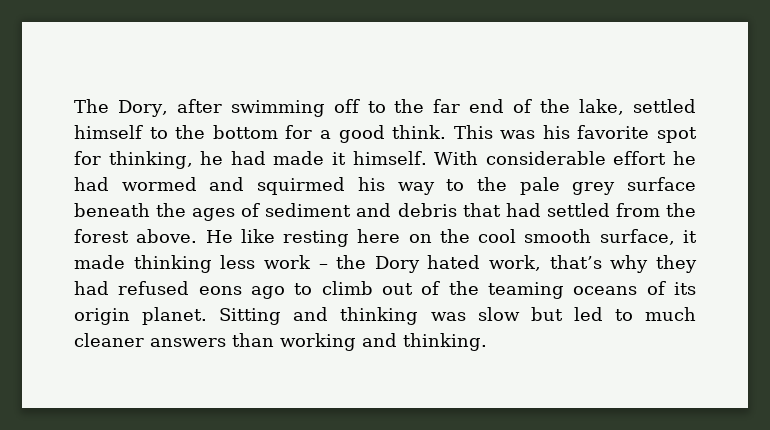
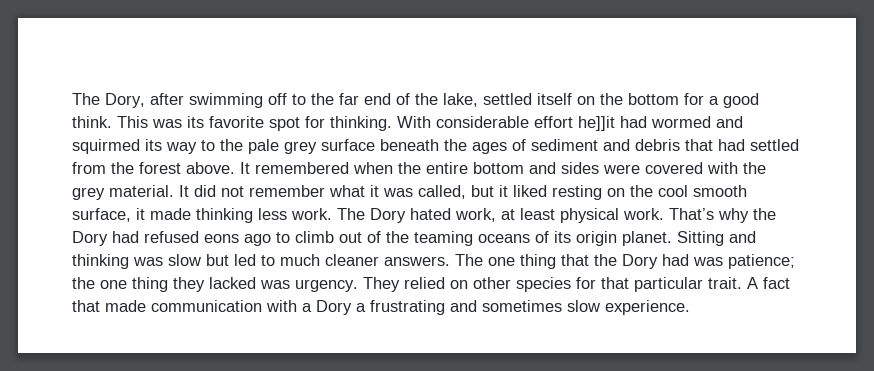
- The Dory, after swimming off to the far end of the lake, settled himself to the bottom for a good think.
+ The Dory, after swimming off to the far end of the lake, settled itself on the bottom for a good think.
- This was his favorite spot for thinking, he had made it himself.
+ This was its favorite spot for thinking.
- With considerable effort he had wormed and squirmed his way to the pale grey surface beneath the ages of sediment and debris that had settled from the forest above.
+ With considerable effort he]]it had wormed and squirmed its way to the pale grey surface beneath the ages of sediment and debris that had settled from the forest above.
- He like resting here on the cool smooth surface, it made thinking less work – the Dory hated work, that’s why they had refused eons ago to climb out of the teaming oceans of its origin planet.
+ It remembered when the entire bottom and sides were covered with the grey material. It did not remember what it was called, but it liked resting on the cool smooth surface, it made thinking less work. The Dory hated work, at least physical work. That’s why the Dory had refused eons ago to climb out of the teaming oceans of its origin planet.
- Sitting and thinking was slow but led to much cleaner answers than working and thinking.
+ Sitting and thinking was slow but led to much cleaner answers. The one thing that the Dory had was patience; the one thing they lacked was urgency. They relied on other species for that particular trait. A fact that made communication with a Dory a frustrating and sometimes slow experience.

